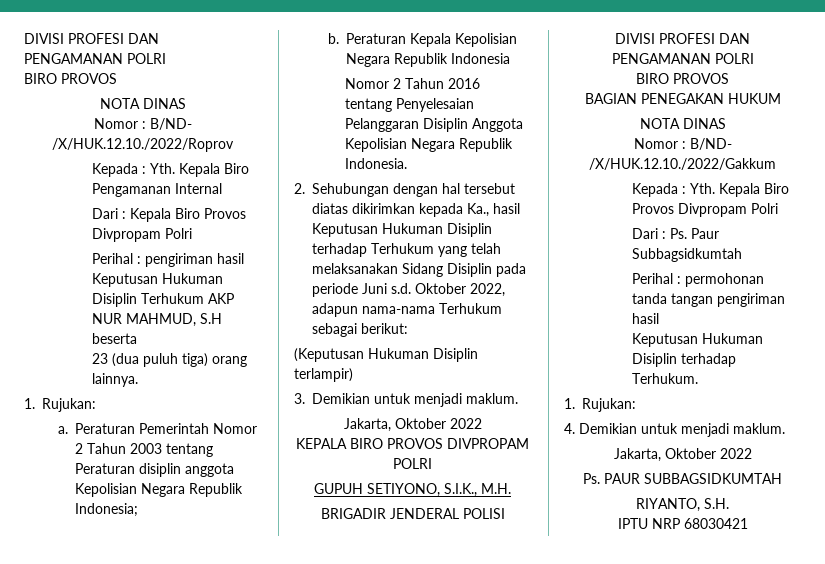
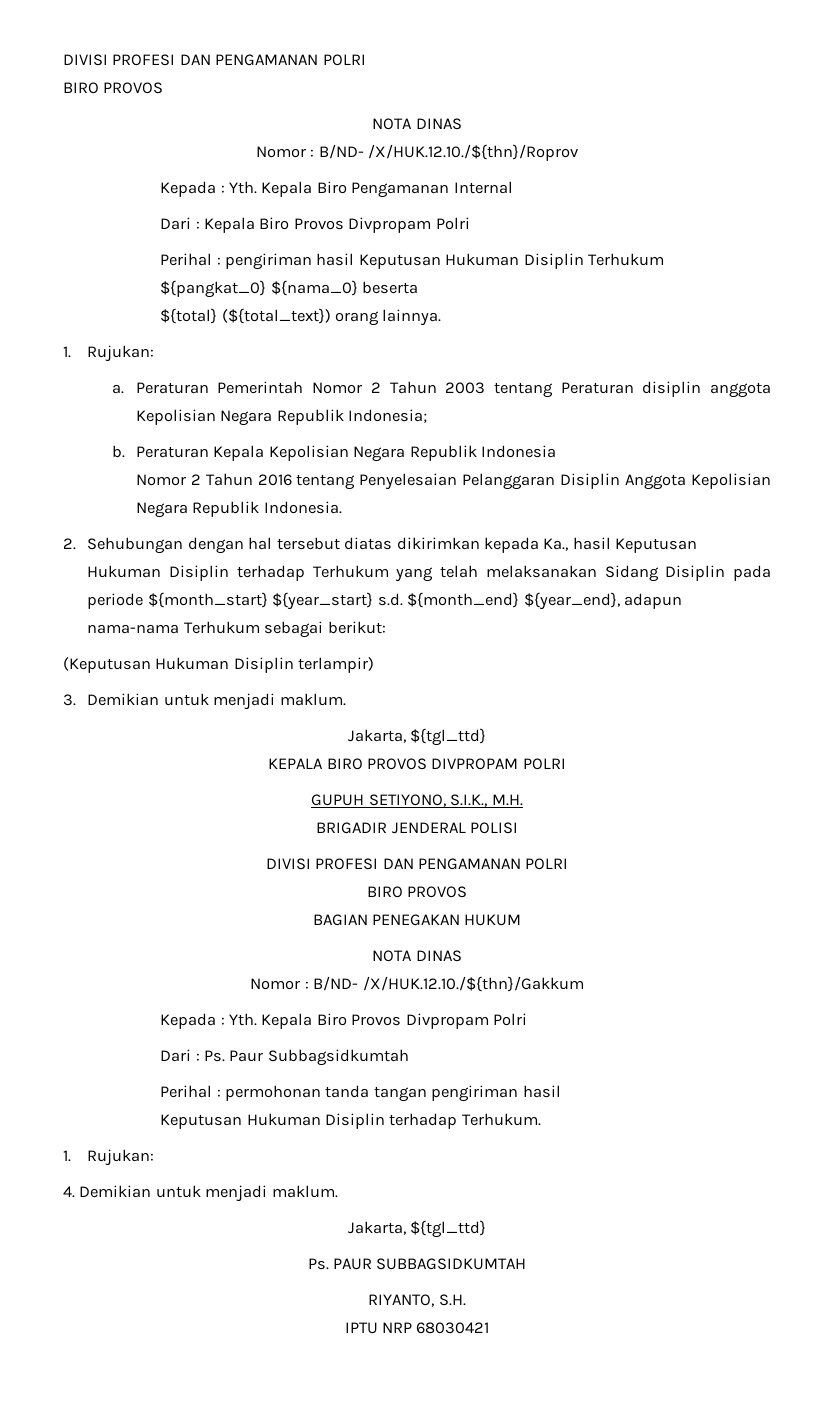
- Nomor : B/ND- /X/HUK.12.10./2022/Roprov
+ Nomor : B/ND- /X/HUK.12.10./${thn}/Roprov
- Perihal : pengiriman hasil Keputusan Hukuman Disiplin Terhukum AKP NUR MAHMUD, S.H beserta
- 23 (dua puluh tiga) orang lainnya.
+ Perihal : pengiriman hasil Keputusan Hukuman Disiplin Terhukum ${pangkat_0} ${nama_0} beserta
+ ${total} (${total_text}) orang lainnya.
- 2. Sehubungan dengan hal tersebut diatas dikirimkan kepada Ka., hasil Keputusan Hukuman Disiplin terhadap Terhukum yang telah melaksanakan Sidang Disiplin pada periode Juni s.d. Oktober 2022, adapun nama-nama Terhukum sebagai berikut:
+ 2. Sehubungan dengan hal tersebut diatas dikirimkan kepada Ka., hasil Keputusan Hukuman Disiplin terhadap Terhukum yang telah melaksanakan Sidang Disiplin pada periode ${month_start} ${year_start} s.d. ${month_end} ${year_end}, adapun nama-nama Terhukum sebagai berikut:
  3. Demikian untuk menjadi maklum.
- Jakarta, Oktober 2022
+ Jakarta, ${tgl_ttd}
- Nomor : B/ND- /X/HUK.12.10./2022/Gakkum
+ Nomor : B/ND- /X/HUK.12.10./${thn}/Gakkum
  4. Demikian untuk menjadi maklum.
- Jakarta, Oktober 2022
+ Jakarta, ${tgl_ttd}

